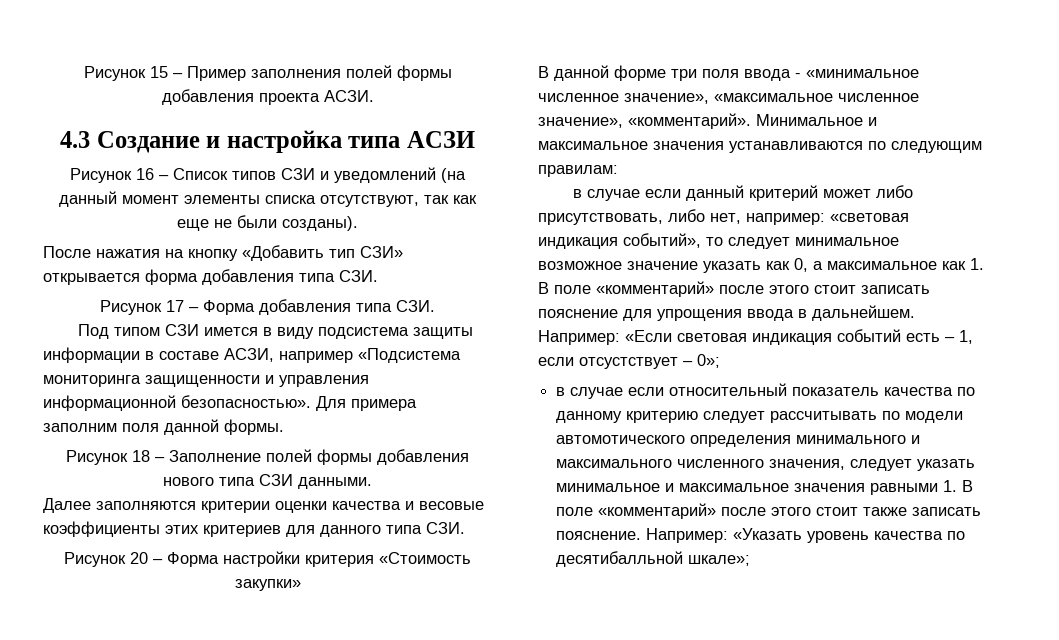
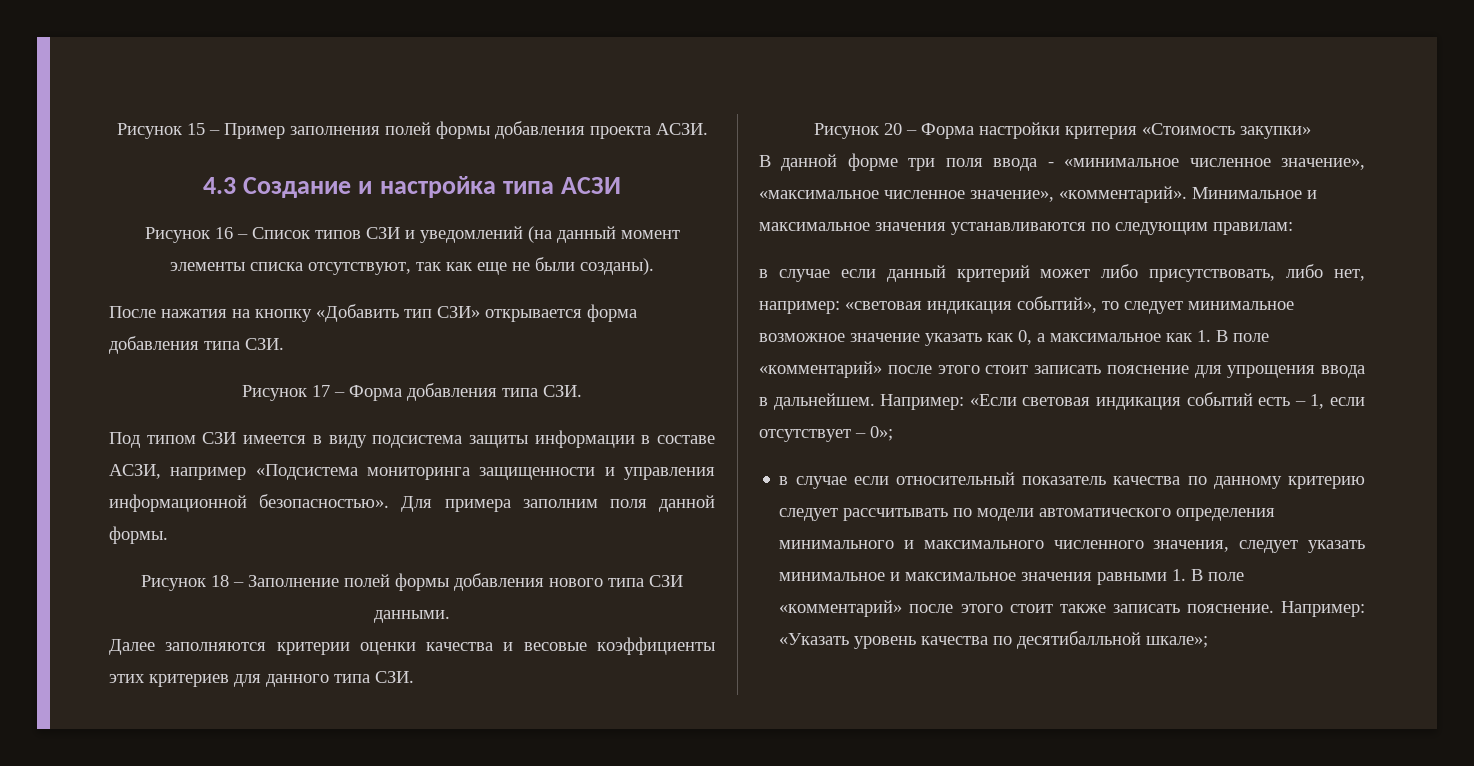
- Под типом СЗИ имется в виду подсистема защиты информации в составе АСЗИ, например «Подсистема мониторинга защищенности и управления информационной безопасностью».
+ Под типом СЗИ имеется в виду подсистема защиты информации в составе АСЗИ, например «Подсистема мониторинга защищенности и управления информационной безопасностью».
- Например: «Если световая индикация событий есть – 1, если отсустствует – 0»;
+ Например: «Если световая индикация событий есть – 1, если отсутствует – 0»;
- в случае если относительный показатель качества по данному критерию следует рассчитывать по модели автомотического определения минимального и максимального численного значения, следует указать минимальное и максимальное значения равными 1. В поле «комментарий» после этого стоит также записать пояснение.
+ в случае если относительный показатель качества по данному критерию следует рассчитывать по модели автоматического определения минимального и максимального численного значения, следует указать минимальное и максимальное значения равными 1. В поле «комментарий» после этого стоит также записать пояснение.

